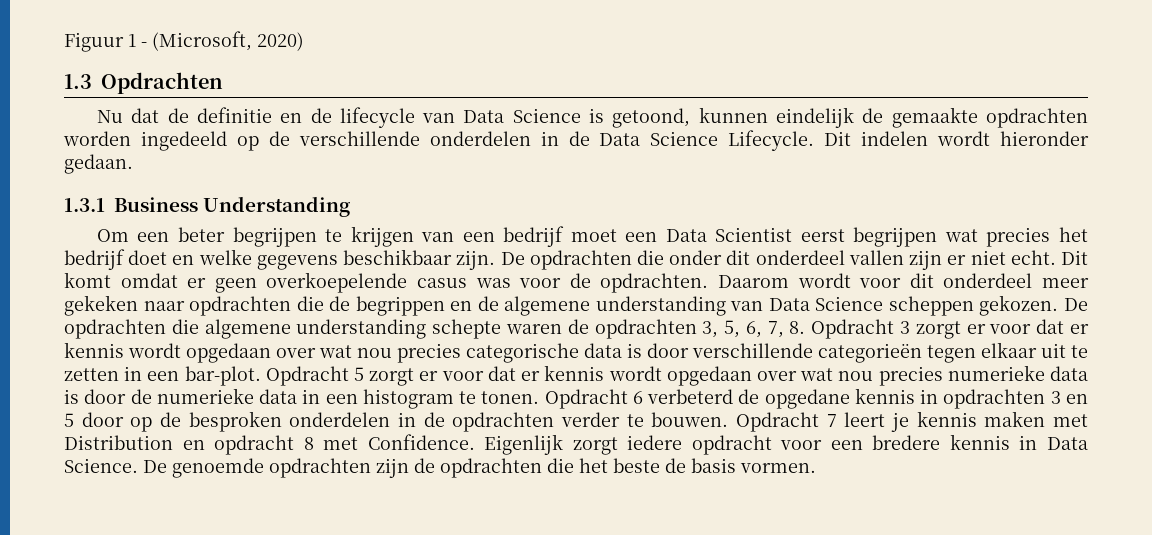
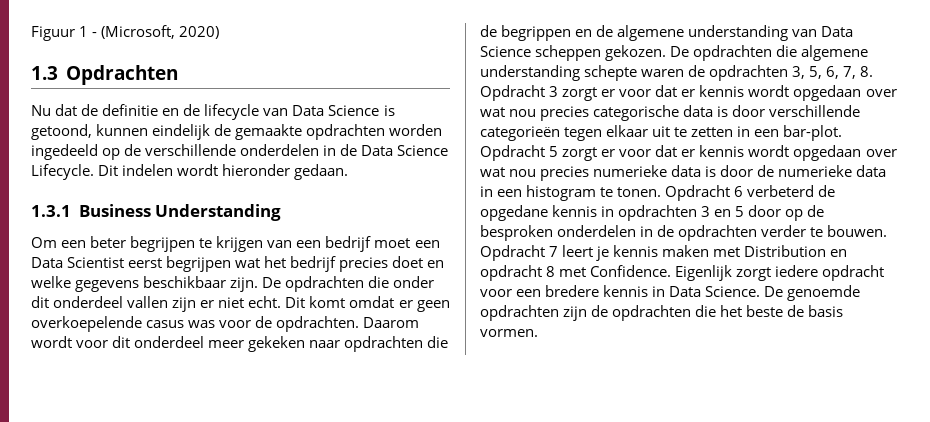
- Om een beter begrijpen te krijgen van een bedrijf moet een Data Scientist eerst begrijpen wat precies het bedrijf doet en welke gegevens beschikbaar zijn.
+ Om een beter begrijpen te krijgen van een bedrijf moet een Data Scientist eerst begrijpen wat het bedrijf precies doet en welke gegevens beschikbaar zijn.

